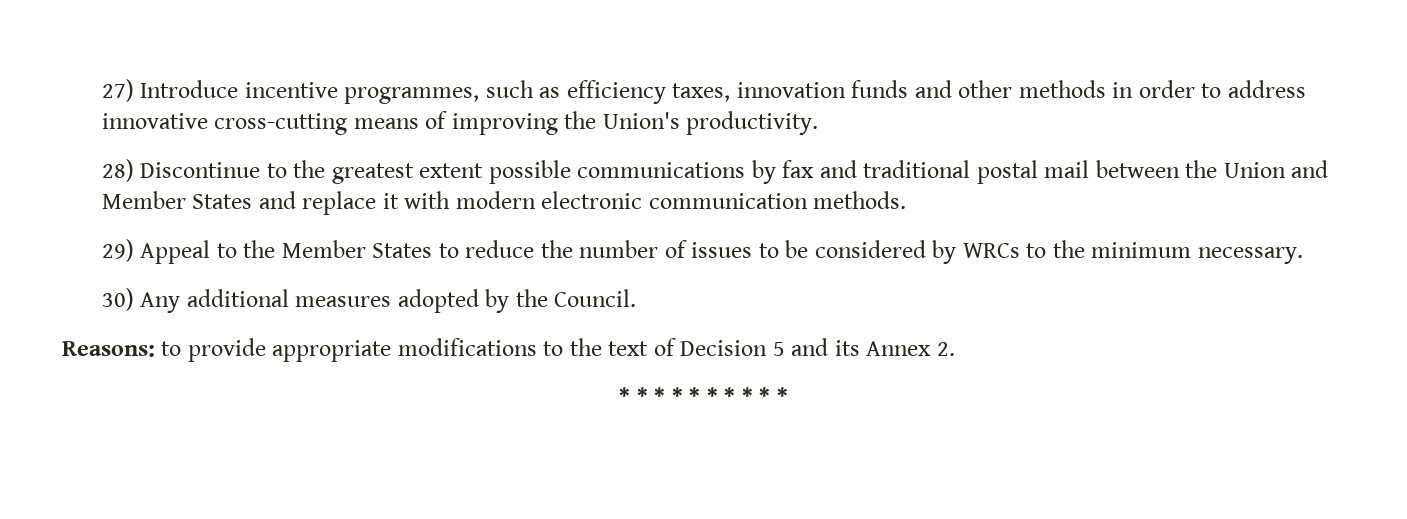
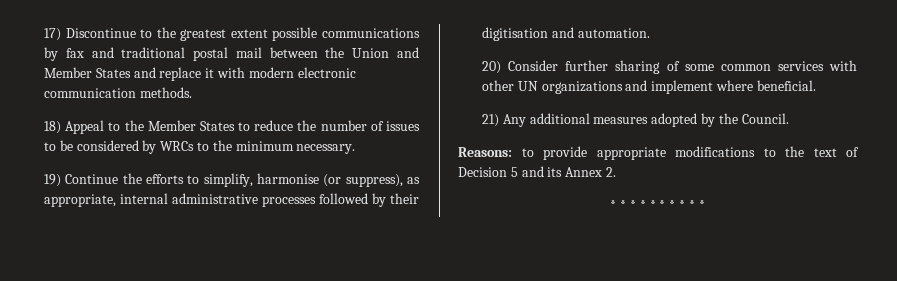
- 27) Introduce incentive programmes, such as efficiency taxes, innovation funds and other methods in order to address innovative cross-cutting means of improving the Union's productivity.
- 28) Discontinue to the greatest extent possible communications by fax and traditional postal mail between the Union and Member States and replace it with modern electronic communication methods.
+ 17) Discontinue to the greatest extent possible communications by fax and traditional postal mail between the Union and Member States and replace it with modern electronic communication methods.
- 29) Appeal to the Member States to reduce the number of issues to be considered by WRCs to the minimum necessary.
+ 18) Appeal to the Member States to reduce the number of issues to be considered by WRCs to the minimum necessary.
- 30) Any additional measures adopted by the Council.
+ 19) Continue the efforts to simplify, harmonise (or suppress), as appropriate, internal administrative processes followed by their digitisation and automation.
+ 20) Consider further sharing of some common services with other UN organizations and implement where beneficial.
+ 21) Any additional measures adopted by the Council.

